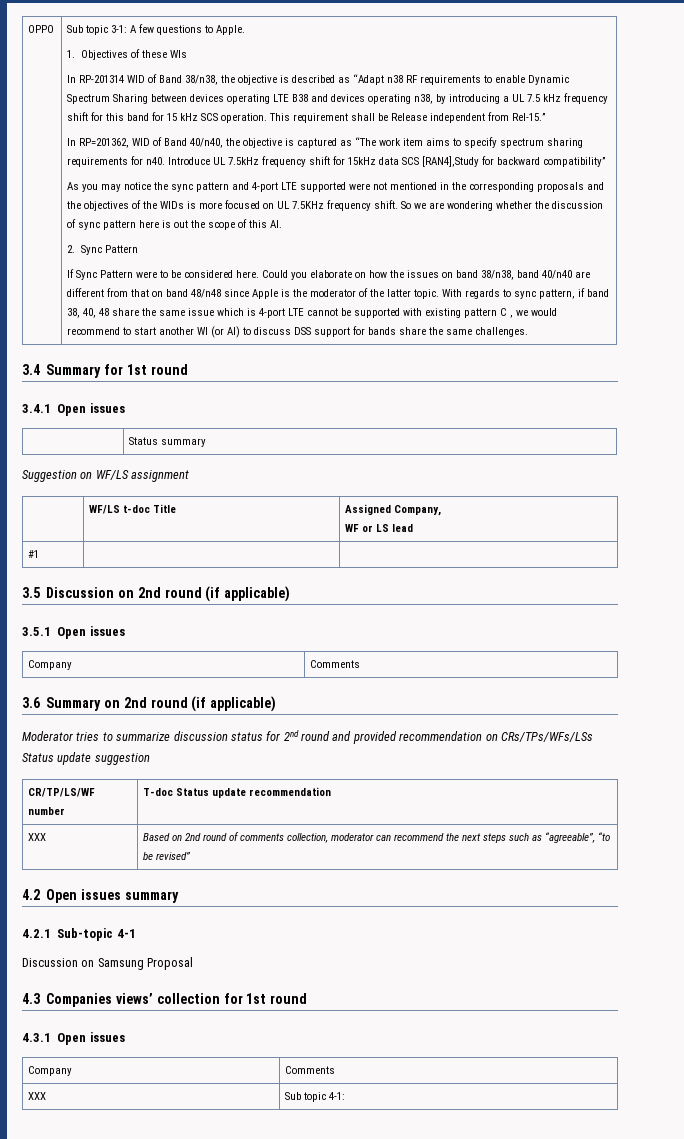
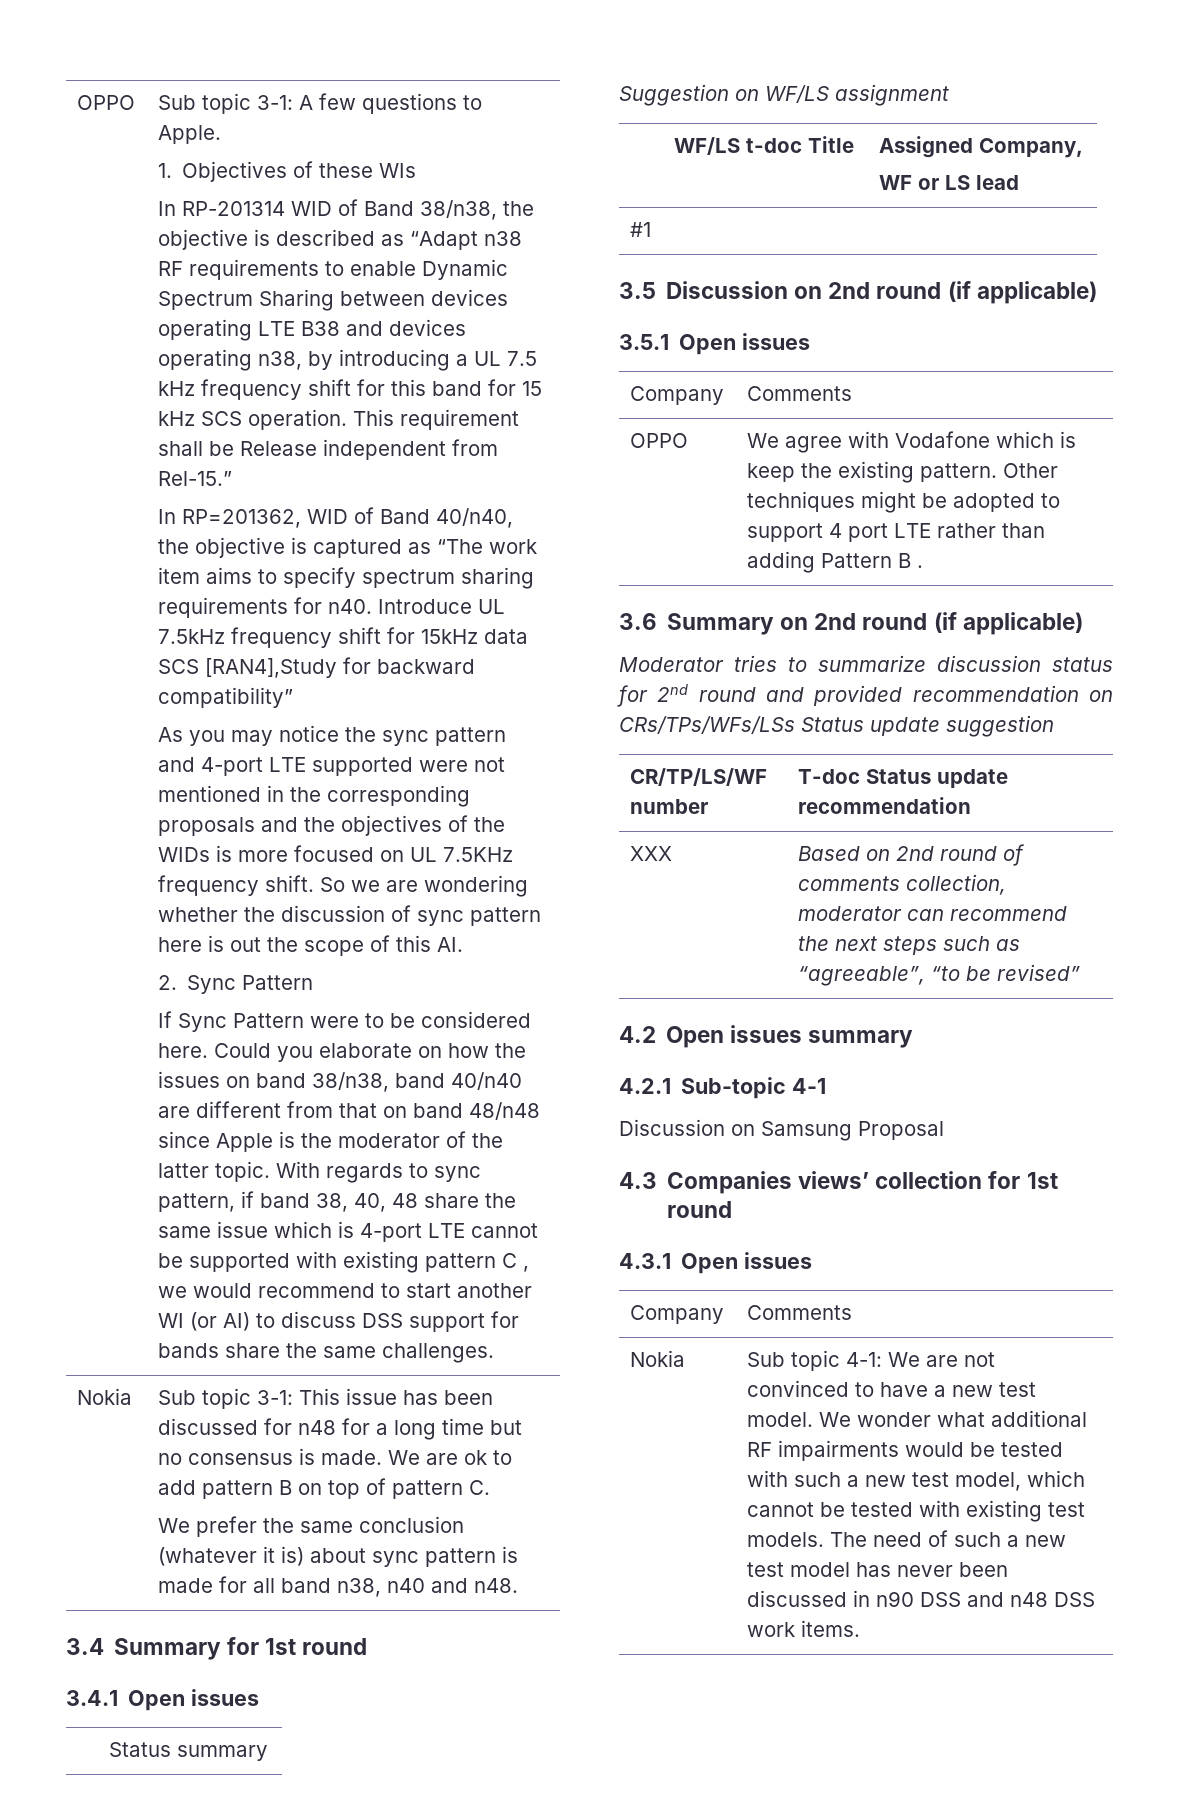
+ Nokia | Sub topic 3-1: This issue has been discussed for n48 for a long time but no consensus is made. We are ok to add pattern B on top of pattern C.
+ We prefer the same conclusion (whatever it is) about sync pattern is made for all band n38, n40 and n48.
+ OPPO | We agree with Vodafone which is keep the existing pattern. Other techniques might be adopted to support 4 port LTE rather than adding Pattern B .
  4.3.1 Open issues
  Company | Comments
- XXX
+ Nokia
- Sub topic 4-1:
+ Sub topic 4-1: We are not convinced to have a new test model. We wonder what additional RF impairments would be tested with such a new test model, which cannot be tested with existing test models. The need of such a new test model has never been discussed in n90 DSS and n48 DSS work items.

